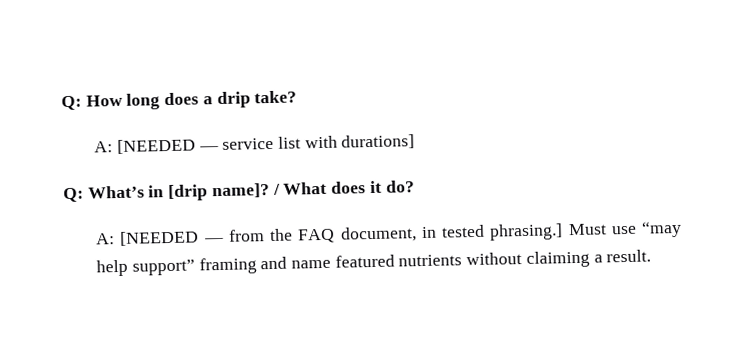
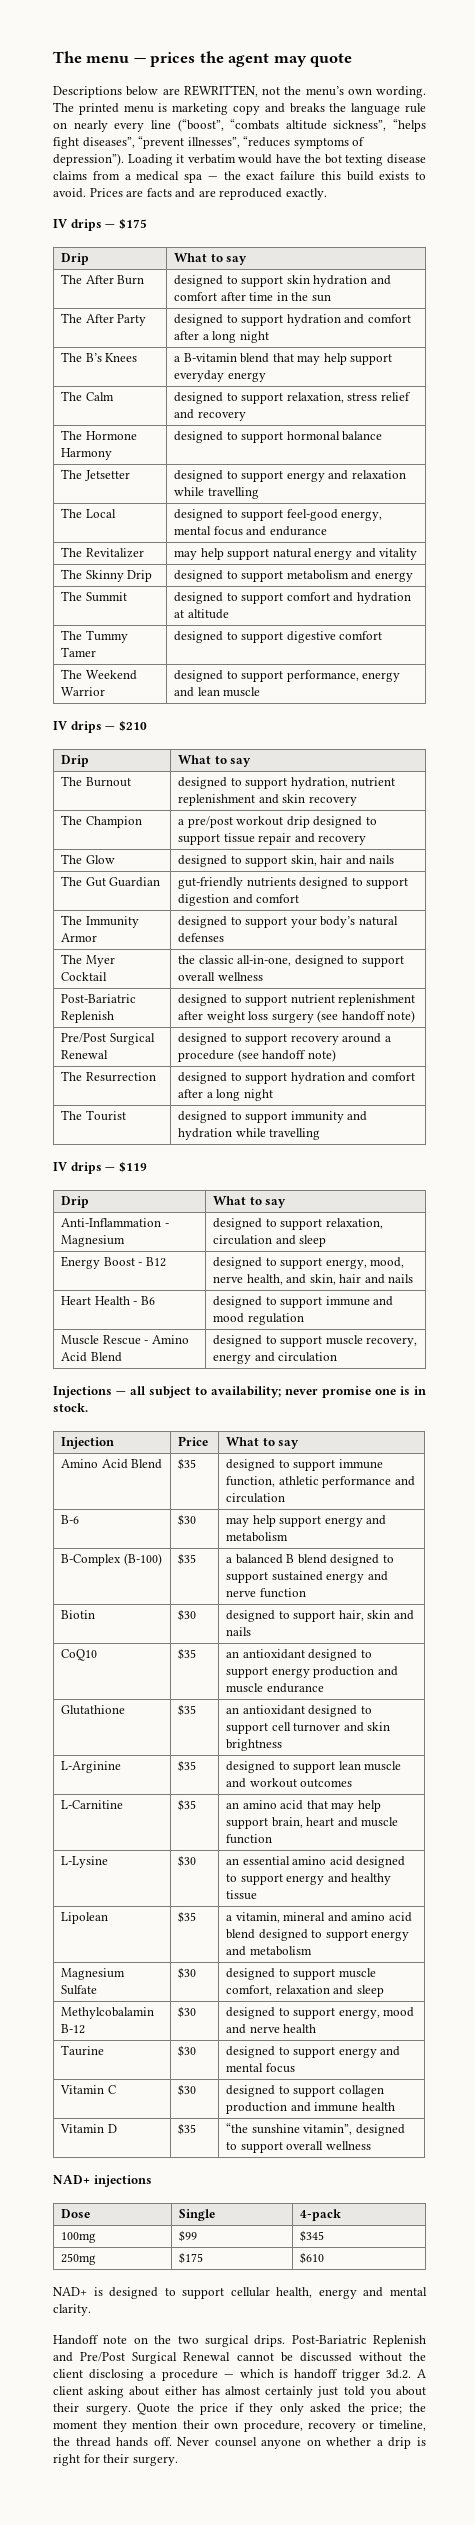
- Q: How long does a drip take?
- A: [NEEDED — service list with durations]
- Q: What’s in [drip name]? / What does it do?
- A: [NEEDED — from the FAQ document, in tested phrasing.] Must use “may help support” framing and name featured nutrients without claiming a result.
+ The menu — prices the agent may quote
+ Descriptions below are REWRITTEN, not the menu’s own wording. The printed menu is marketing copy and breaks the language rule on nearly every line (“boost”, “combats altitude sickness”, “helps fight diseases”, “prevent illnesses”, “reduces symptoms of depression”). Loading it verbatim would have the bot texting disease claims from a medical spa — the exact failure this build exists to avoid. Prices are facts and are reproduced exactly.
+ IV drips — $175
+ Drip | What to say
+ The After Burn | designed to support skin hydration and comfort after time in the sun
+ The After Party | designed to support hydration and comfort after a long night
+ The B’s Knees | a B-vitamin blend that may help support everyday energy
+ The Calm | designed to support relaxation, stress relief and recovery
+ The Hormone Harmony | designed to support hormonal balance
+ The Jetsetter | designed to support energy and relaxation while travelling
+ The Local | designed to support feel-good energy, mental focus and endurance
+ The Revitalizer | may help support natural energy and vitality
+ The Skinny Drip | designed to support metabolism and energy
+ The Summit | designed to support comfort and hydration at altitude
+ The Tummy Tamer | designed to support digestive comfort
+ The Weekend Warrior | designed to support performance, energy and lean muscle
+ IV drips — $210
+ Drip | What to say
+ The Burnout | designed to support hydration, nutrient replenishment and skin recovery
+ The Champion | a pre/post workout drip designed to support tissue repair and recovery
+ The Glow | designed to support skin, hair and nails
+ The Gut Guardian | gut-friendly nutrients designed to support digestion and comfort
+ The Immunity Armor | designed to support your body’s natural defenses
+ The Myer Cocktail | the classic all-in-one, designed to support overall wellness
+ Post-Bariatric Replenish | designed to support nutrient replenishment after weight loss surgery (see handoff note)
+ Pre/Post Surgical Renewal | designed to support recovery around a procedure (see handoff note)
+ The Resurrection | designed to support hydration and comfort after a long night
+ The Tourist | designed to support immunity and hydration while travelling
+ IV drips — $119
+ Drip | What to say
+ Anti-Inflammation - Magnesium | designed to support relaxation, circulation and sleep
+ Energy Boost - B12 | designed to support energy, mood, nerve health, and skin, hair and nails
+ Heart Health - B6 | designed to support immune and mood regulation
+ Muscle Rescue - Amino Acid Blend | designed to support muscle recovery, energy and circulation
+ Injections — all subject to availability; never promise one is in stock.
+ Injection | Price | What to say
+ Amino Acid Blend | $35 | designed to support immune function, athletic performance and circulation
+ B-6 | $30 | may help support energy and metabolism
+ B-Complex (B-100) | $35 | a balanced B blend designed to support sustained energy and nerve function
+ Biotin | $30 | designed to support hair, skin and nails
+ CoQ10 | $35 | an antioxidant designed to support energy production and muscle endurance
+ Glutathione | $35 | an antioxidant designed to support cell turnover and skin brightness
+ L-Arginine | $35 | designed to support lean muscle and workout outcomes
+ L-Carnitine | $35 | an amino acid that may help support brain, heart and muscle function
+ L-Lysine | $30 | an essential amino acid designed to support energy and healthy tissue
+ Lipolean | $35 | a vitamin, mineral and amino acid blend designed to support energy and metabolism
+ Magnesium Sulfate | $30 | designed to support muscle comfort, relaxation and sleep
+ Methylcobalamin B-12 | $30 | designed to support energy, mood and nerve health
+ Taurine | $30 | designed to support energy and mental focus
+ Vitamin C | $30 | designed to support collagen production and immune health
+ Vitamin D | $35 | “the sunshine vitamin”, designed to support overall wellness
+ NAD+ injections
+ Dose | Single | 4-pack
+ 100mg | $99 | $345
+ 250mg | $175 | $610
+ NAD+ is designed to support cellular health, energy and mental clarity.
+ Handoff note on the two surgical drips. Post-Bariatric Replenish and Pre/Post Surgical Renewal cannot be discussed without the client disclosing a procedure — which is handoff trigger 3d.2. A client asking about either has almost certainly just told you about their surgery. Quote the price if they only asked the price; the moment they mention their own procedure, recovery or timeline, the thread hands off. Never counsel anyone on whether a drip is right for their surgery.

